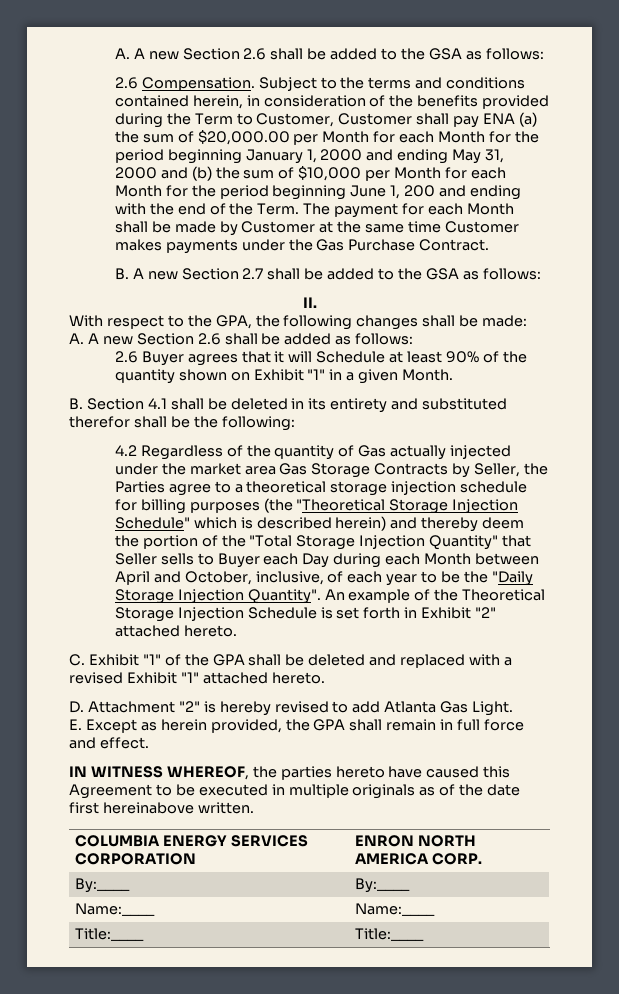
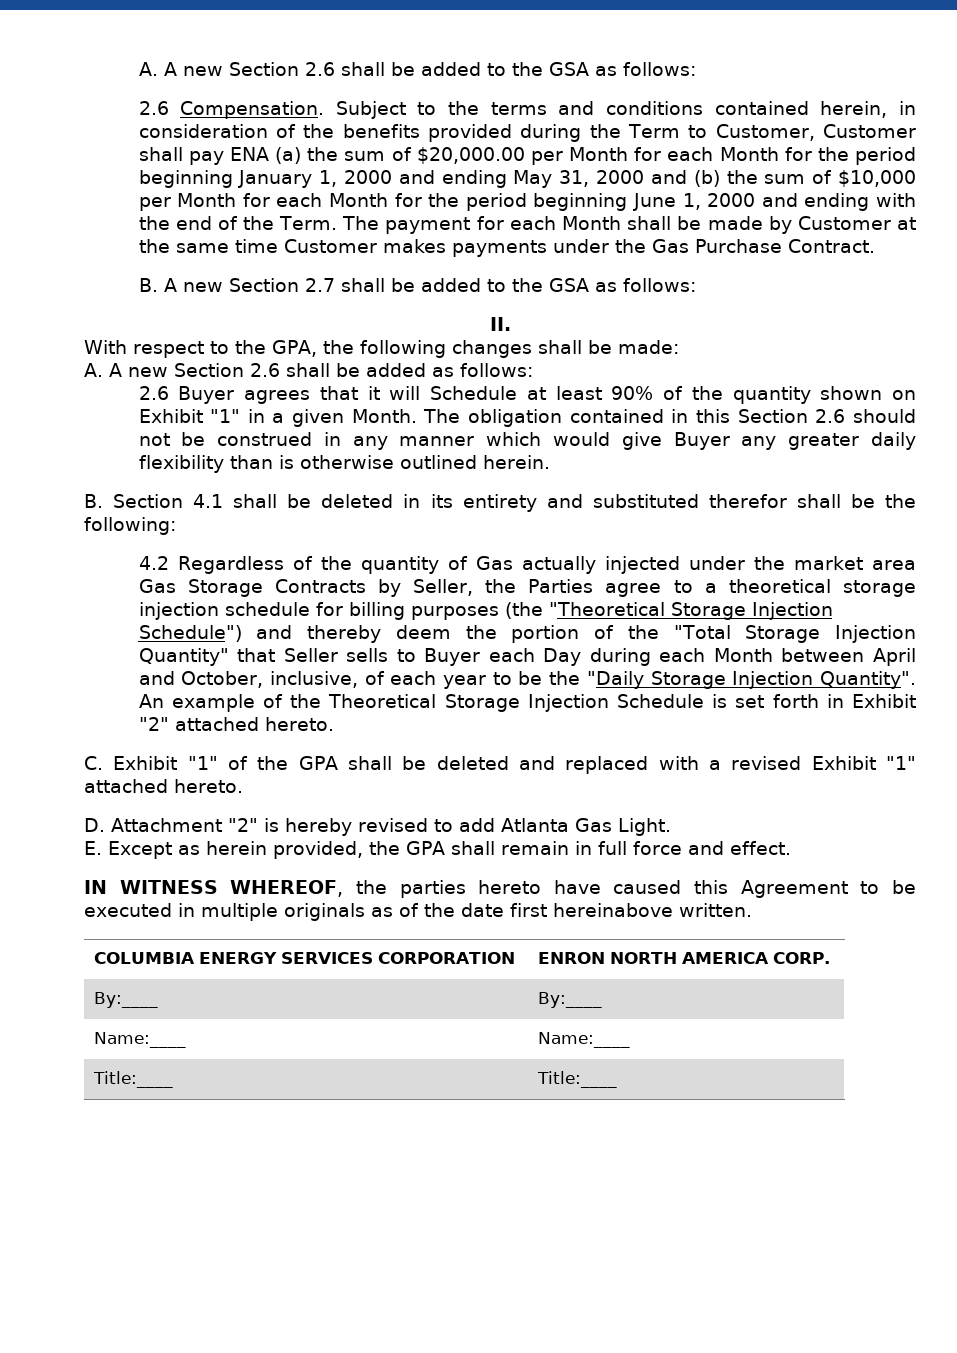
- Subject to the terms and conditions contained herein, in consideration of the benefits provided during the Term to Customer, Customer shall pay ENA (a) the sum of $20,000.00 per Month for each Month for the period beginning January 1, 2000 and ending May 31, 2000 and (b) the sum of $10,000 per Month for each Month for the period beginning June 1, 200 and ending with the end of the Term.
+ Subject to the terms and conditions contained herein, in consideration of the benefits provided during the Term to Customer, Customer shall pay ENA (a) the sum of $20,000.00 per Month for each Month for the period beginning January 1, 2000 and ending May 31, 2000 and (b) the sum of $10,000 per Month for each Month for the period beginning June 1, 2000 and ending with the end of the Term.
+ The obligation contained in this Section 2.6 should not be construed in any manner which would give Buyer any greater daily flexibility than is otherwise outlined herein.
- 4.2 Regardless of the quantity of Gas actually injected under the market area Gas Storage Contracts by Seller, the Parties agree to a theoretical storage injection schedule for billing purposes (the "Theoretical Storage Injection Schedule" which is described herein) and thereby deem the portion of the "Total Storage Injection Quantity" that Seller sells to Buyer each Day during each Month between April and October, inclusive, of each year to be the "Daily Storage Injection Quantity".
+ 4.2 Regardless of the quantity of Gas actually injected under the market area Gas Storage Contracts by Seller, the Parties agree to a theoretical storage injection schedule for billing purposes (the "Theoretical Storage Injection Schedule") and thereby deem the portion of the "Total Storage Injection Quantity" that Seller sells to Buyer each Day during each Month between April and October, inclusive, of each year to be the "Daily Storage Injection Quantity".

